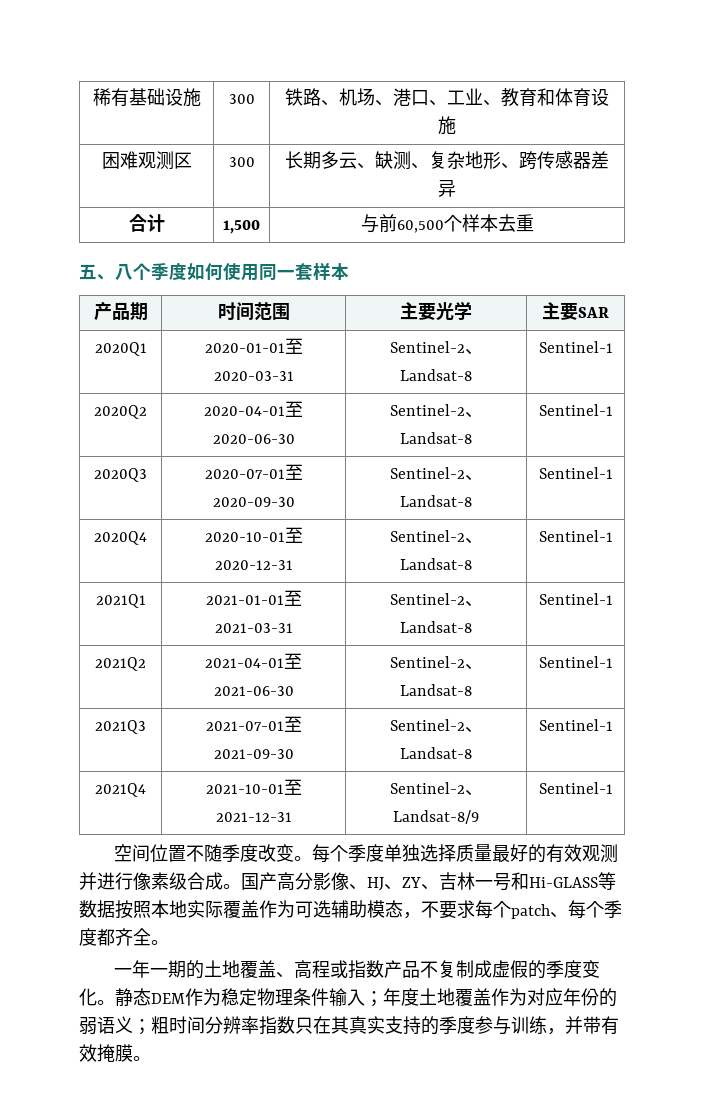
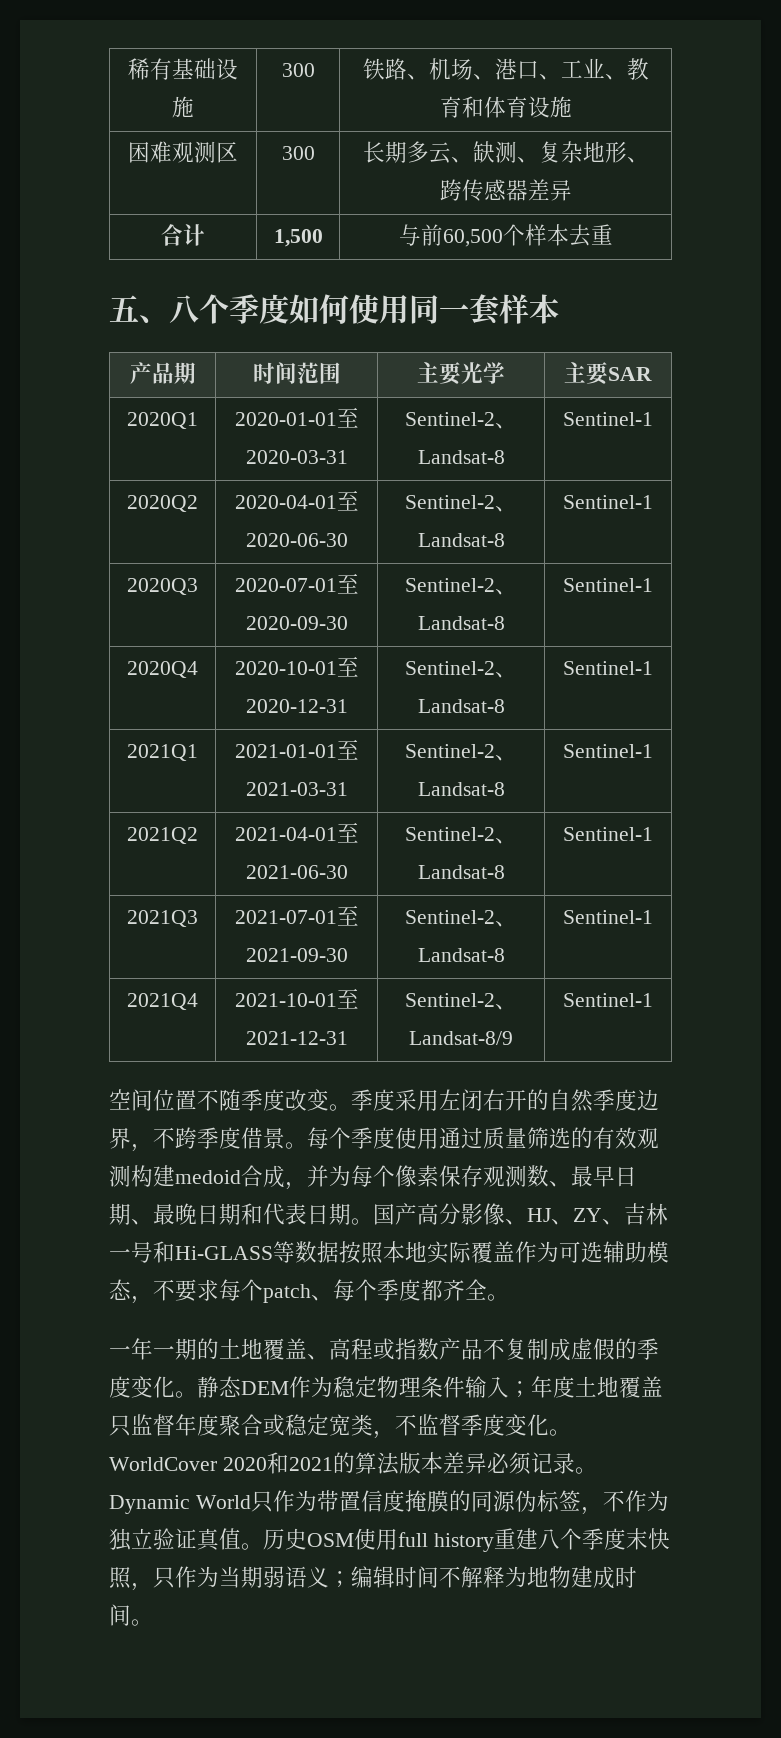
- 每个季度单独选择质量最好的有效观测并进行像素级合成。
+ 季度采用左闭右开的自然季度边界，不跨季度借景。每个季度使用通过质量筛选的有效观测构建medoid合成，并为每个像素保存观测数、最早日期、最晚日期和代表日期。
- 静态DEM作为稳定物理条件输入；年度土地覆盖作为对应年份的弱语义；粗时间分辨率指数只在其真实支持的季度参与训练，并带有效掩膜。
+ 静态DEM作为稳定物理条件输入；年度土地覆盖只监督年度聚合或稳定宽类，不监督季度变化。WorldCover 2020和2021的算法版本差异必须记录。Dynamic World只作为带置信度掩膜的同源伪标签，不作为独立验证真值。历史OSM使用full history重建八个季度末快照，只作为当期弱语义；编辑时间不解释为地物建成时间。

